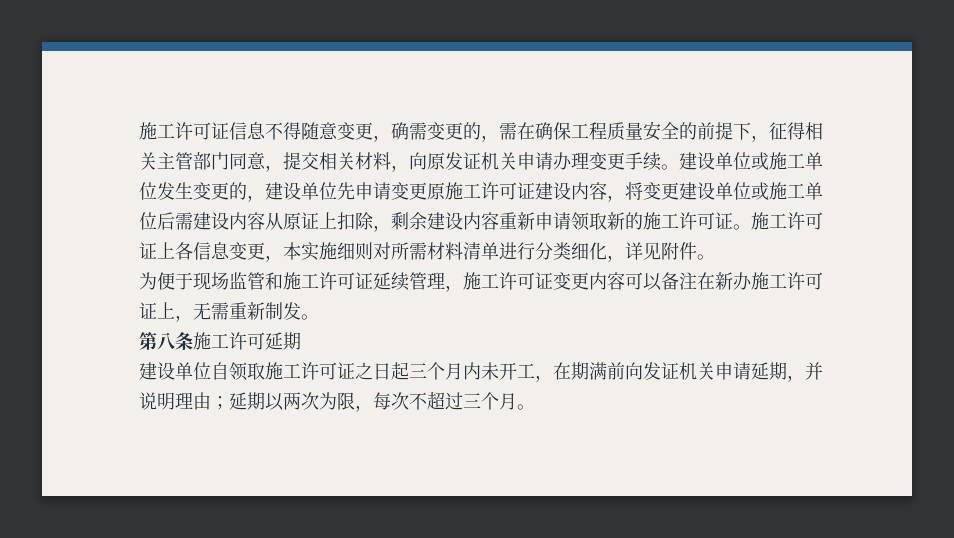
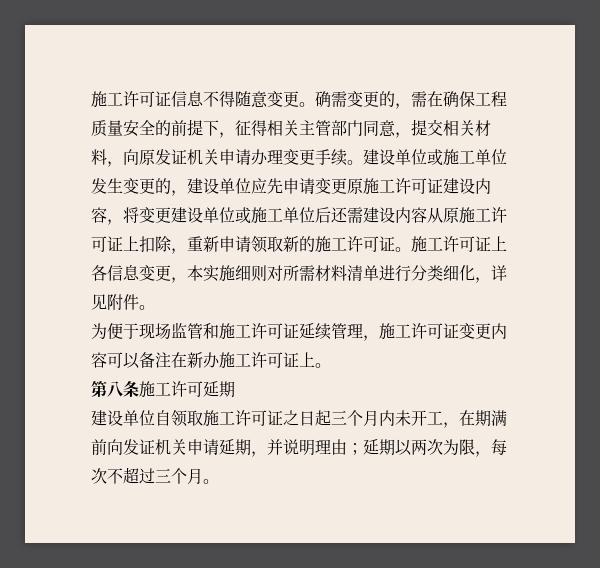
- 施工许可证信息不得随意变更，确需变更的，需在确保工程质量安全的前提下，征得相关主管部门同意，提交相关材料，向原发证机关申请办理变更手续。
+ 施工许可证信息不得随意变更。确需变更的，需在确保工程质量安全的前提下，征得相关主管部门同意，提交相关材料，向原发证机关申请办理变更手续。
- 建设单位或施工单位发生变更的，建设单位先申请变更原施工许可证建设内容，将变更建设单位或施工单位后需建设内容从原证上扣除，剩余建设内容重新申请领取新的施工许可证。
+ 建设单位或施工单位发生变更的，建设单位应先申请变更原施工许可证建设内容，将变更建设单位或施工单位后还需建设内容从原施工许可证上扣除，重新申请领取新的施工许可证。
- 为便于现场监管和施工许可证延续管理，施工许可证变更内容可以备注在新办施工许可证上，无需重新制发。
+ 为便于现场监管和施工许可证延续管理，施工许可证变更内容可以备注在新办施工许可证上。

